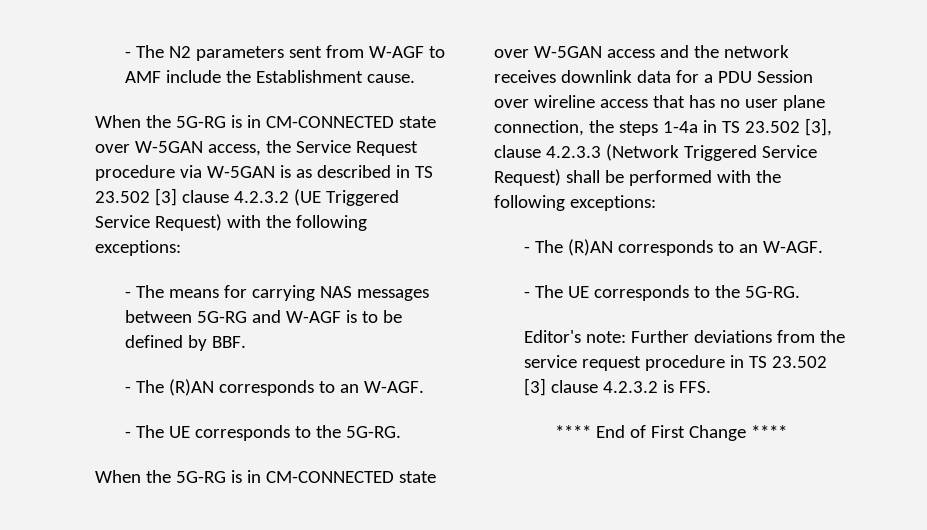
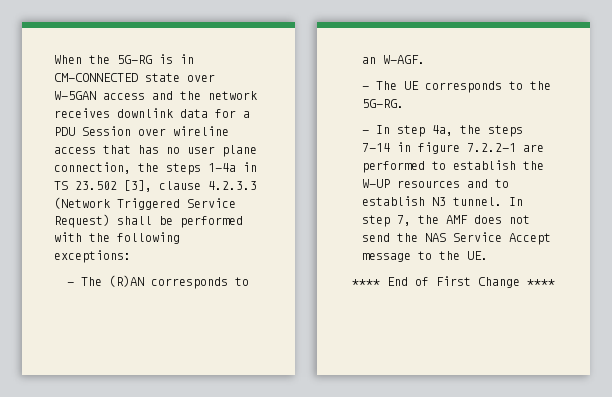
- - The N2 parameters sent from W-AGF to AMF include the Establishment cause.
- When the 5G-RG is in CM-CONNECTED state over W-5GAN access, the Service Request procedure via W-5GAN is as described in TS 23.502 [3] clause 4.2.3.2 (UE Triggered Service Request) with the following exceptions:
- - The means for carrying NAS messages between 5G-RG and W-AGF is to be defined by BBF.
- - The (R)AN corresponds to an W-AGF.
- - The UE corresponds to the 5G-RG.
- Editor's note: Further deviations from the service request procedure in TS 23.502 [3] clause 4.2.3.2 is FFS.
+ - In step 4a, the steps 7-14 in figure 7.2.2-1 are performed to establish the W-UP resources and to establish N3 tunnel. In step 7, the AMF does not send the NAS Service Accept message to the UE.

